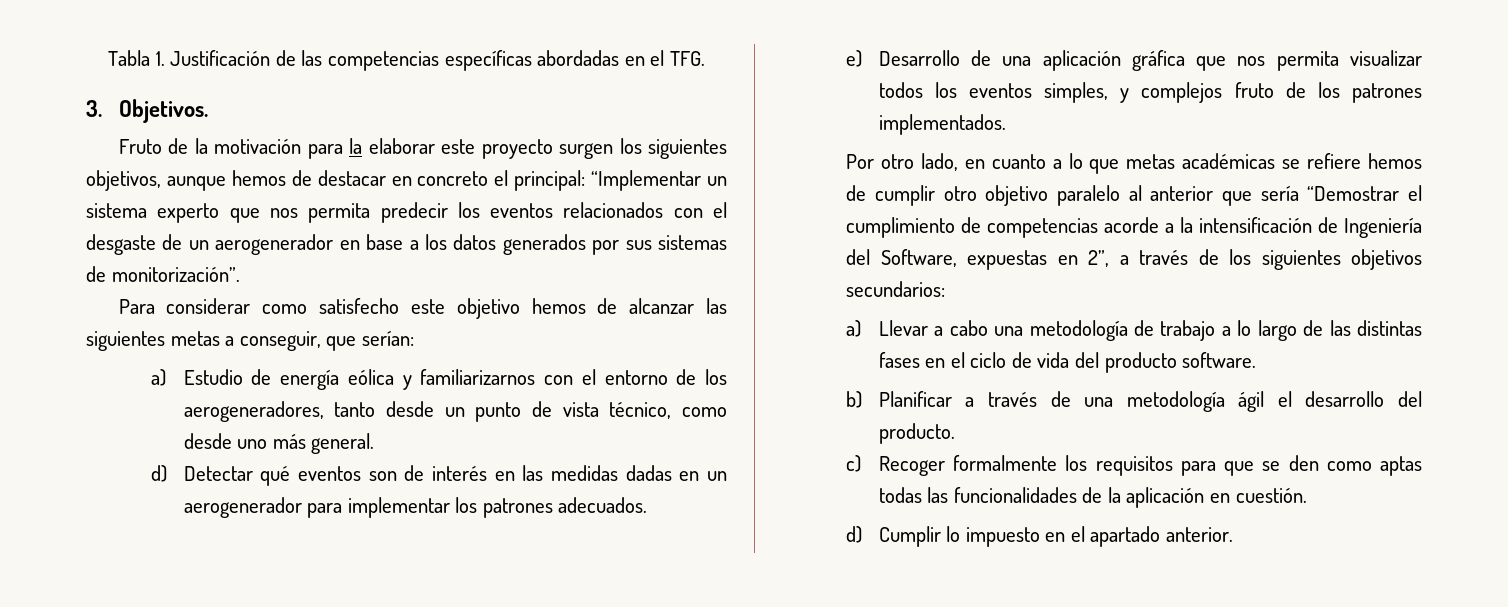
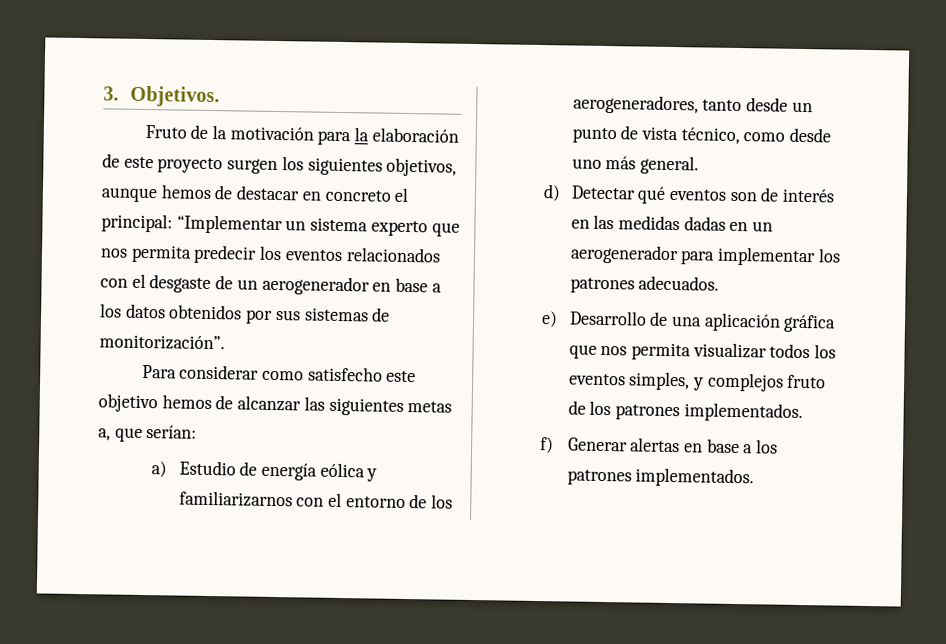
- Tabla 1. Justificación de las competencias específicas abordadas en el TFG.
- Fruto de la motivación para la elaborar este proyecto surgen los siguientes objetivos, aunque hemos de destacar en concreto el principal: “Implementar un sistema experto que nos permita predecir los eventos relacionados con el desgaste de un aerogenerador en base a los datos generados por sus sistemas de monitorización”.
+ Fruto de la motivación para la elaboración de este proyecto surgen los siguientes objetivos, aunque hemos de destacar en concreto el principal: “Implementar un sistema experto que nos permita predecir los eventos relacionados con el desgaste de un aerogenerador en base a los datos obtenidos por sus sistemas de monitorización”.
- Para considerar como satisfecho este objetivo hemos de alcanzar las siguientes metas a conseguir, que serían:
+ Para considerar como satisfecho este objetivo hemos de alcanzar las siguientes metas a, que serían:
- Por otro lado, en cuanto a lo que metas académicas se refiere hemos de cumplir otro objetivo paralelo al anterior que sería “Demostrar el cumplimiento de competencias acorde a la intensificación de Ingeniería del Software, expuestas en 2”, a través de los siguientes objetivos secundarios:
- a) Llevar a cabo una metodología de trabajo a lo largo de las distintas fases en el ciclo de vida del producto software.
- b) Planificar a través de una metodología ágil el desarrollo del producto.
- c) Recoger formalmente los requisitos para que se den como aptas todas las funcionalidades de la aplicación en cuestión.
- d) Cumplir lo impuesto en el apartado anterior.
+ f) Generar alertas en base a los patrones implementados.

